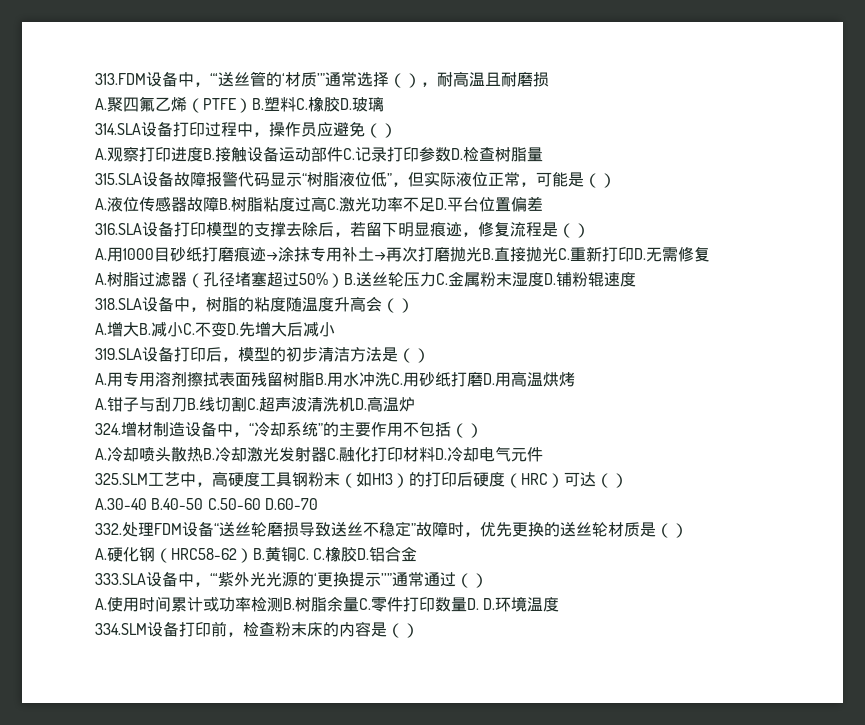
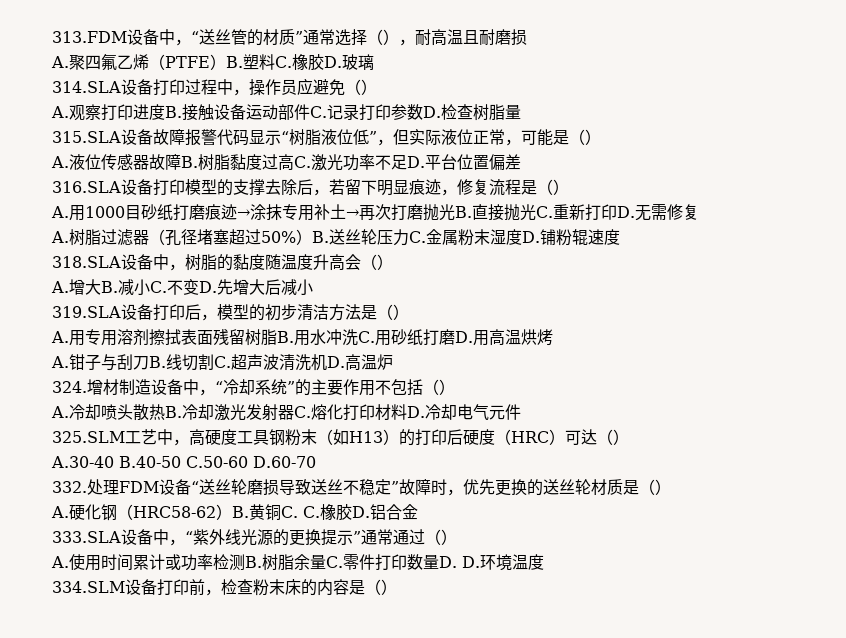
- 313.FDM设备中，“‘送丝管的‘材质’”通常选择（），耐高温且耐磨损
+ 313.FDM设备中，“送丝管的材质”通常选择（），耐高温且耐磨损
- A.液位传感器故障B.树脂粘度过高C.激光功率不足D.平台位置偏差
+ A.液位传感器故障B.树脂黏度过高C.激光功率不足D.平台位置偏差
- 318.SLA设备中，树脂的粘度随温度升高会（）
+ 318.SLA设备中，树脂的黏度随温度升高会（）
- A.冷却喷头散热B.冷却激光发射器C.融化打印材料D.冷却电气元件
+ A.冷却喷头散热B.冷却激光发射器C.熔化打印材料D.冷却电气元件
- 333.SLA设备中，“‘紫外光光源的‘更换提示’’”通常通过（）
+ 333.SLA设备中，“紫外线光源的更换提示”通常通过（）

